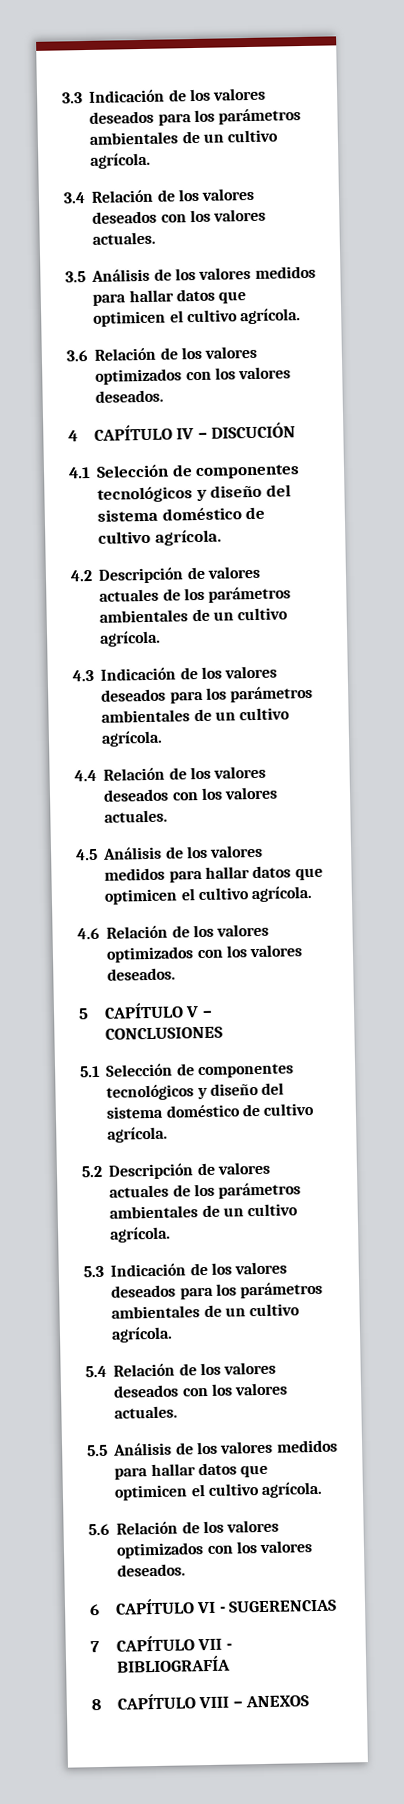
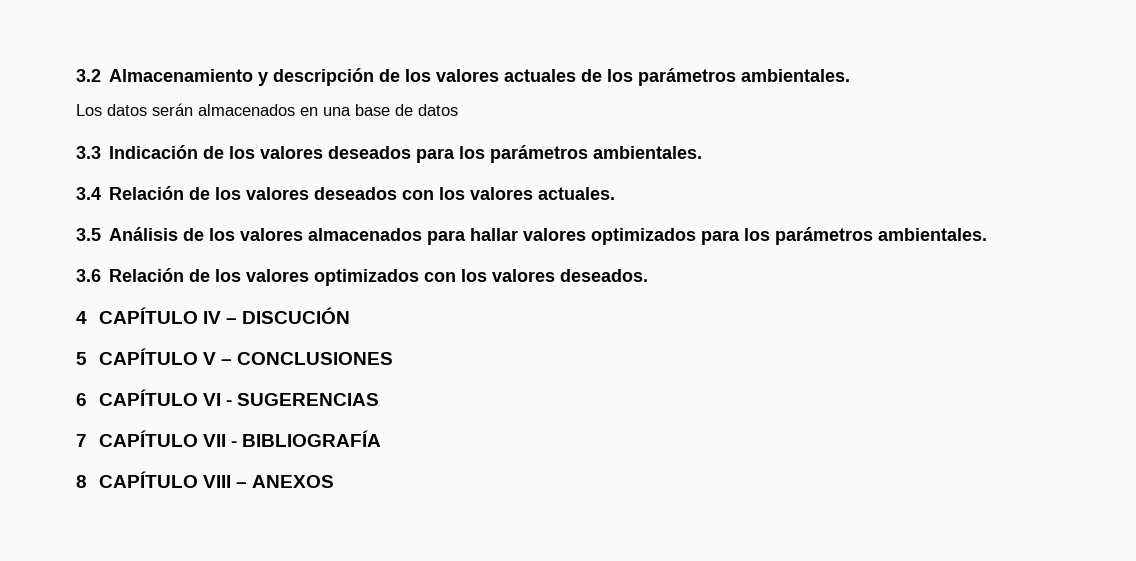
+ 3.2 Almacenamiento y descripción de los valores actuales de los parámetros ambientales.
+ Los datos serán almacenados en una base de datos
- 3.3 Indicación de los valores deseados para los parámetros ambientales de un cultivo agrícola.
+ 3.3 Indicación de los valores deseados para los parámetros ambientales.
- 3.5 Análisis de los valores medidos para hallar datos que optimicen el cultivo agrícola.
+ 3.5 Análisis de los valores almacenados para hallar valores optimizados para los parámetros ambientales.
- 4.1 Selección de componentes tecnológicos y diseño del sistema doméstico de cultivo agrícola.
- 4.2 Descripción de valores actuales de los parámetros ambientales de un cultivo agrícola.
- 4.3 Indicación de los valores deseados para los parámetros ambientales de un cultivo agrícola.
- 4.4 Relación de los valores deseados con los valores actuales.
- 4.5 Análisis de los valores medidos para hallar datos que optimicen el cultivo agrícola.
- 4.6 Relación de los valores optimizados con los valores deseados.
  5 CAPÍTULO V – CONCLUSIONES
- 5.1 Selección de componentes tecnológicos y diseño del sistema doméstico de cultivo agrícola.
- 5.2 Descripción de valores actuales de los parámetros ambientales de un cultivo agrícola.
- 5.3 Indicación de los valores deseados para los parámetros ambientales de un cultivo agrícola.
- 5.4 Relación de los valores deseados con los valores actuales.
- 5.5 Análisis de los valores medidos para hallar datos que optimicen el cultivo agrícola.
- 5.6 Relación de los valores optimizados con los valores deseados.

